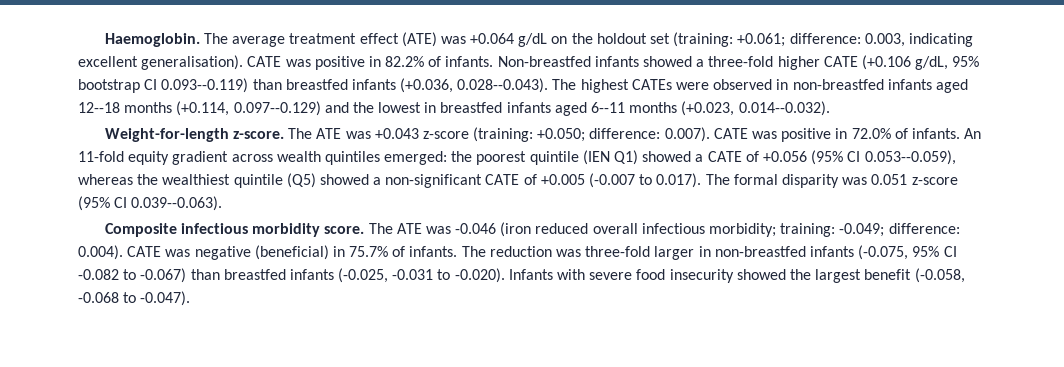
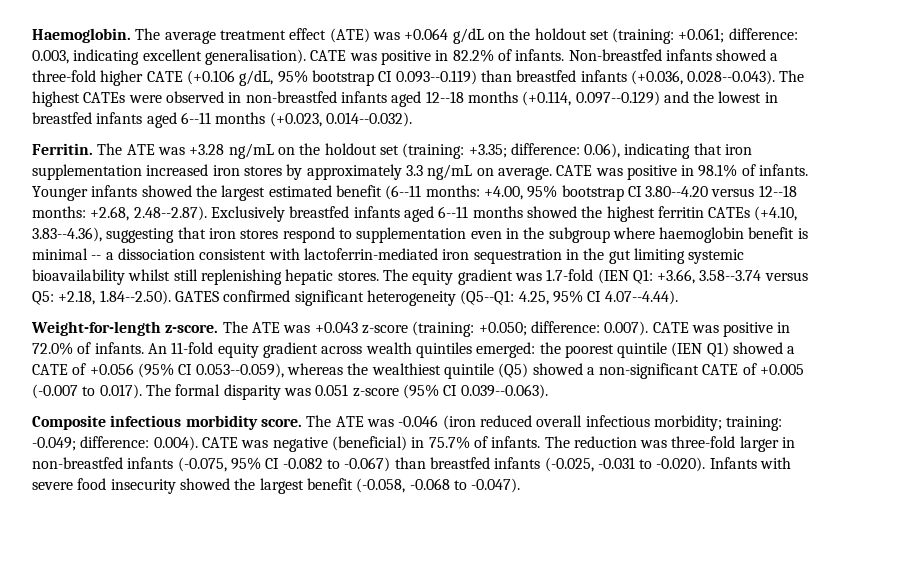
+ Ferritin. The ATE was +3.28 ng/mL on the holdout set (training: +3.35; difference: 0.06), indicating that iron supplementation increased iron stores by approximately 3.3 ng/mL on average. CATE was positive in 98.1% of infants. Younger infants showed the largest estimated benefit (6--11 months: +4.00, 95% bootstrap CI 3.80--4.20 versus 12--18 months: +2.68, 2.48--2.87). Exclusively breastfed infants aged 6--11 months showed the highest ferritin CATEs (+4.10, 3.83--4.36), suggesting that iron stores respond to supplementation even in the subgroup where haemoglobin benefit is minimal -- a dissociation consistent with lactoferrin-mediated iron sequestration in the gut limiting systemic bioavailability whilst still replenishing hepatic stores. The equity gradient was 1.7-fold (IEN Q1: +3.66, 3.58--3.74 versus Q5: +2.18, 1.84--2.50). GATES confirmed significant heterogeneity (Q5--Q1: 4.25, 95% CI 4.07--4.44).

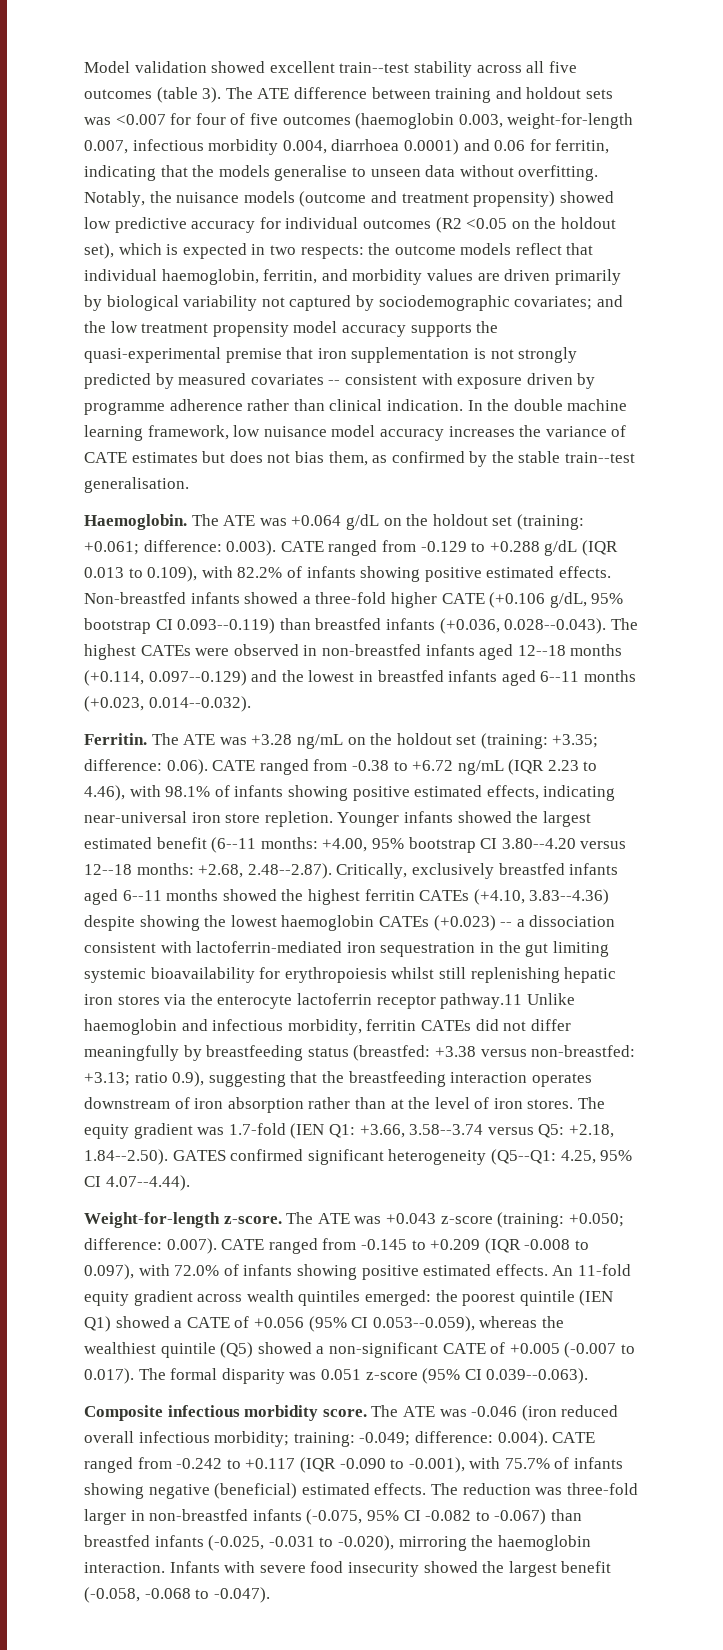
- Haemoglobin. The average treatment effect (ATE) was +0.064 g/dL on the holdout set (training: +0.061; difference: 0.003, indicating excellent generalisation). CATE was positive in 82.2% of infants.
+ Model validation showed excellent train--test stability across all five outcomes (table 3). The ATE difference between training and holdout sets was <0.007 for four of five outcomes (haemoglobin 0.003, weight-for-length 0.007, infectious morbidity 0.004, diarrhoea 0.0001) and 0.06 for ferritin, indicating that the models generalise to unseen data without overfitting. Notably, the nuisance models (outcome and treatment propensity) showed low predictive accuracy for individual outcomes (R2 <0.05 on the holdout set), which is expected in two respects: the outcome models reflect that individual haemoglobin, ferritin, and morbidity values are driven primarily by biological variability not captured by sociodemographic covariates; and the low treatment propensity model accuracy supports the quasi-experimental premise that iron supplementation is not strongly predicted by measured covariates -- consistent with exposure driven by programme adherence rather than clinical indication. In the double machine learning framework, low nuisance model accuracy increases the variance of CATE estimates but does not bias them, as confirmed by the stable train--test generalisation.
+ Haemoglobin. The ATE was +0.064 g/dL on the holdout set (training: +0.061; difference: 0.003). CATE ranged from -0.129 to +0.288 g/dL (IQR 0.013 to 0.109), with 82.2% of infants showing positive estimated effects.
- The ATE was +3.28 ng/mL on the holdout set (training: +3.35; difference: 0.06), indicating that iron supplementation increased iron stores by approximately 3.3 ng/mL on average. CATE was positive in 98.1% of infants.
+ The ATE was +3.28 ng/mL on the holdout set (training: +3.35; difference: 0.06). CATE ranged from -0.38 to +6.72 ng/mL (IQR 2.23 to 4.46), with 98.1% of infants showing positive estimated effects, indicating near-universal iron store repletion.
- Younger infants showed the largest estimated benefit (6--11 months: +4.00, 95% bootstrap CI 3.80--4.20 versus 12--18 months: +2.68, 2.48--2.87). Exclusively breastfed infants aged 6--11 months showed the highest ferritin CATEs (+4.10, 3.83--4.36), suggesting that iron stores respond to supplementation even in the subgroup where haemoglobin benefit is minimal -- a dissociation consistent with lactoferrin-mediated iron sequestration in the gut limiting systemic bioavailability whilst still replenishing hepatic stores.
+ Younger infants showed the largest estimated benefit (6--11 months: +4.00, 95% bootstrap CI 3.80--4.20 versus 12--18 months: +2.68, 2.48--2.87). Critically, exclusively breastfed infants aged 6--11 months showed the highest ferritin CATEs (+4.10, 3.83--4.36) despite showing the lowest haemoglobin CATEs (+0.023) -- a dissociation consistent with lactoferrin-mediated iron sequestration in the gut limiting systemic bioavailability for erythropoiesis whilst still replenishing hepatic iron stores via the enterocyte lactoferrin receptor pathway.11 Unlike haemoglobin and infectious morbidity, ferritin CATEs did not differ meaningfully by breastfeeding status (breastfed: +3.38 versus non-breastfed: +3.13; ratio 0.9), suggesting that the breastfeeding interaction operates downstream of iron absorption rather than at the level of iron stores.
- The ATE was +0.043 z-score (training: +0.050; difference: 0.007). CATE was positive in 72.0% of infants.
+ The ATE was +0.043 z-score (training: +0.050; difference: 0.007). CATE ranged from -0.145 to +0.209 (IQR -0.008 to 0.097), with 72.0% of infants showing positive estimated effects.
- The ATE was -0.046 (iron reduced overall infectious morbidity; training: -0.049; difference: 0.004). CATE was negative (beneficial) in 75.7% of infants.
+ The ATE was -0.046 (iron reduced overall infectious morbidity; training: -0.049; difference: 0.004). CATE ranged from -0.242 to +0.117 (IQR -0.090 to -0.001), with 75.7% of infants showing negative (beneficial) estimated effects.
- The reduction was three-fold larger in non-breastfed infants (-0.075, 95% CI -0.082 to -0.067) than breastfed infants (-0.025, -0.031 to -0.020). Infants with severe food insecurity showed the largest benefit (-0.058, -0.068 to -0.047).
+ The reduction was three-fold larger in non-breastfed infants (-0.075, 95% CI -0.082 to -0.067) than breastfed infants (-0.025, -0.031 to -0.020), mirroring the haemoglobin interaction. Infants with severe food insecurity showed the largest benefit (-0.058, -0.068 to -0.047).

